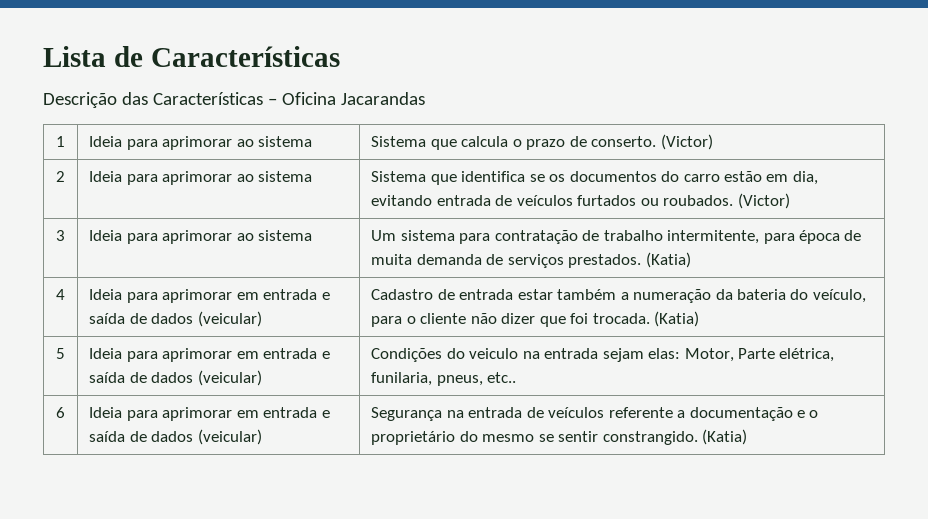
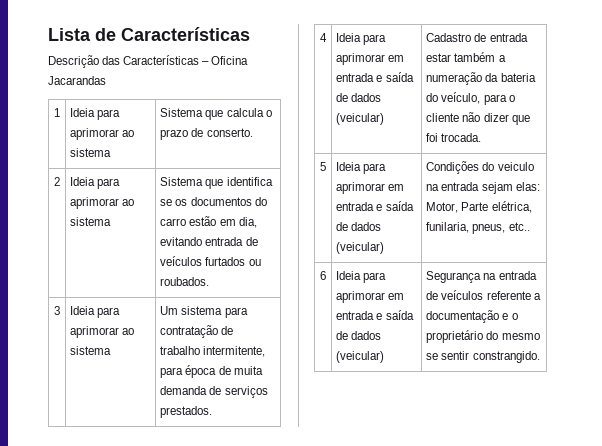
- 1 | Ideia para aprimorar ao sistema | Sistema que calcula o prazo de conserto. (Victor)
+ 1 | Ideia para aprimorar ao sistema | Sistema que calcula o prazo de conserto.
- 2 | Ideia para aprimorar ao sistema | Sistema que identifica se os documentos do carro estão em dia, evitando entrada de veículos furtados ou roubados. (Victor)
+ 2 | Ideia para aprimorar ao sistema | Sistema que identifica se os documentos do carro estão em dia, evitando entrada de veículos furtados ou roubados.
- 3 | Ideia para aprimorar ao sistema | Um sistema para contratação de trabalho intermitente, para época de muita demanda de serviços prestados. (Katia)
+ 3 | Ideia para aprimorar ao sistema | Um sistema para contratação de trabalho intermitente, para época de muita demanda de serviços prestados.
- 4 | Ideia para aprimorar em entrada e saída de dados (veicular) | Cadastro de entrada estar também a numeração da bateria do veículo, para o cliente não dizer que foi trocada. (Katia)
+ 4 | Ideia para aprimorar em entrada e saída de dados (veicular) | Cadastro de entrada estar também a numeração da bateria do veículo, para o cliente não dizer que foi trocada.
- 6 | Ideia para aprimorar em entrada e saída de dados (veicular) | Segurança na entrada de veículos referente a documentação e o proprietário do mesmo se sentir constrangido. (Katia)
+ 6 | Ideia para aprimorar em entrada e saída de dados (veicular) | Segurança na entrada de veículos referente a documentação e o proprietário do mesmo se sentir constrangido.

